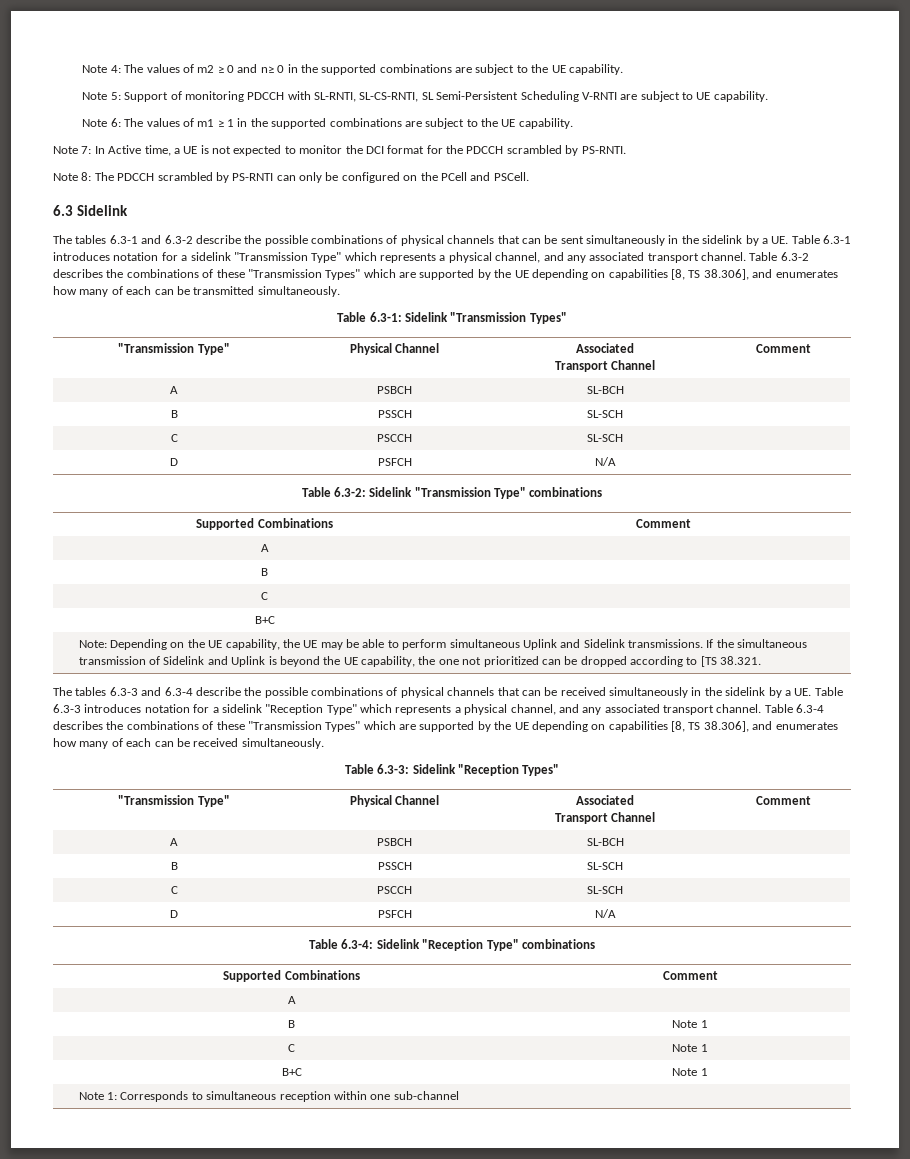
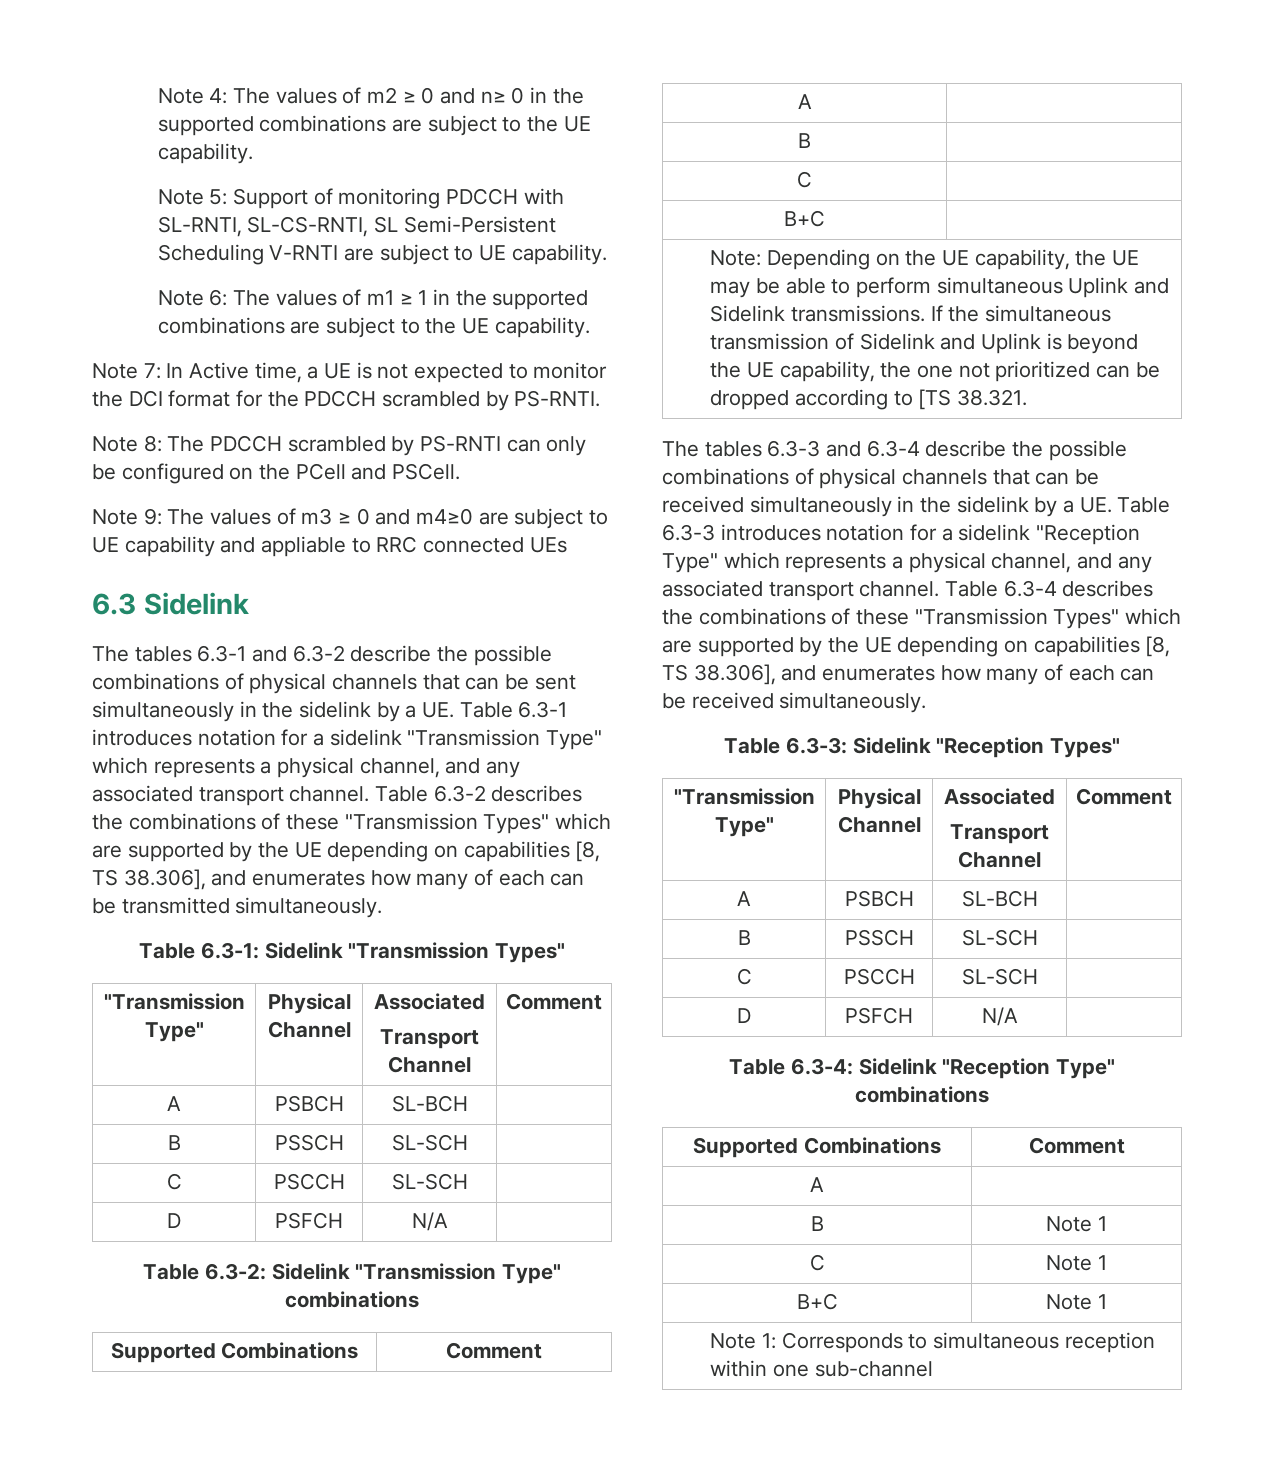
+ Note 9: The values of m3 ≥ 0 and m4≥0 are subject to UE capability and appliable to RRC connected UEs

